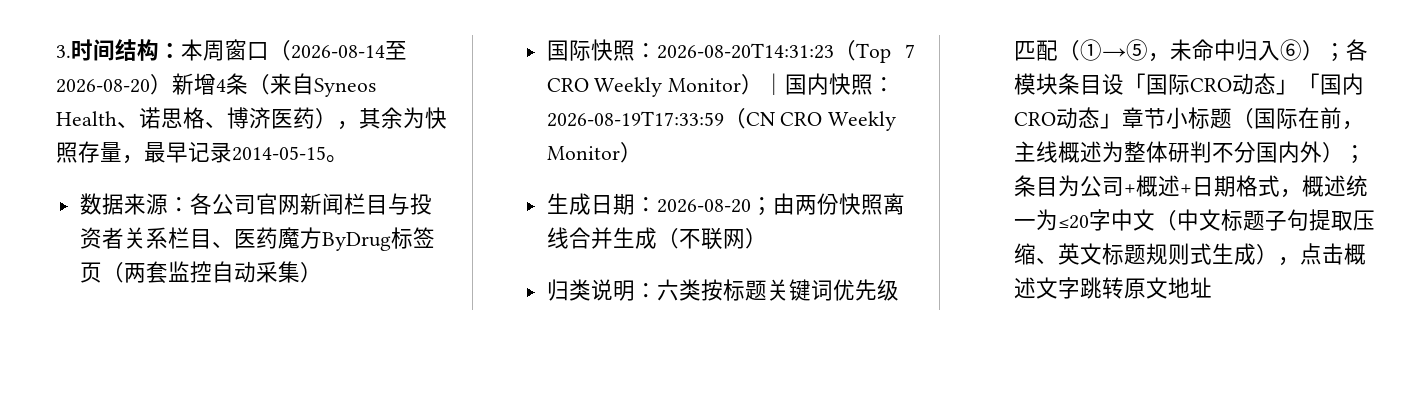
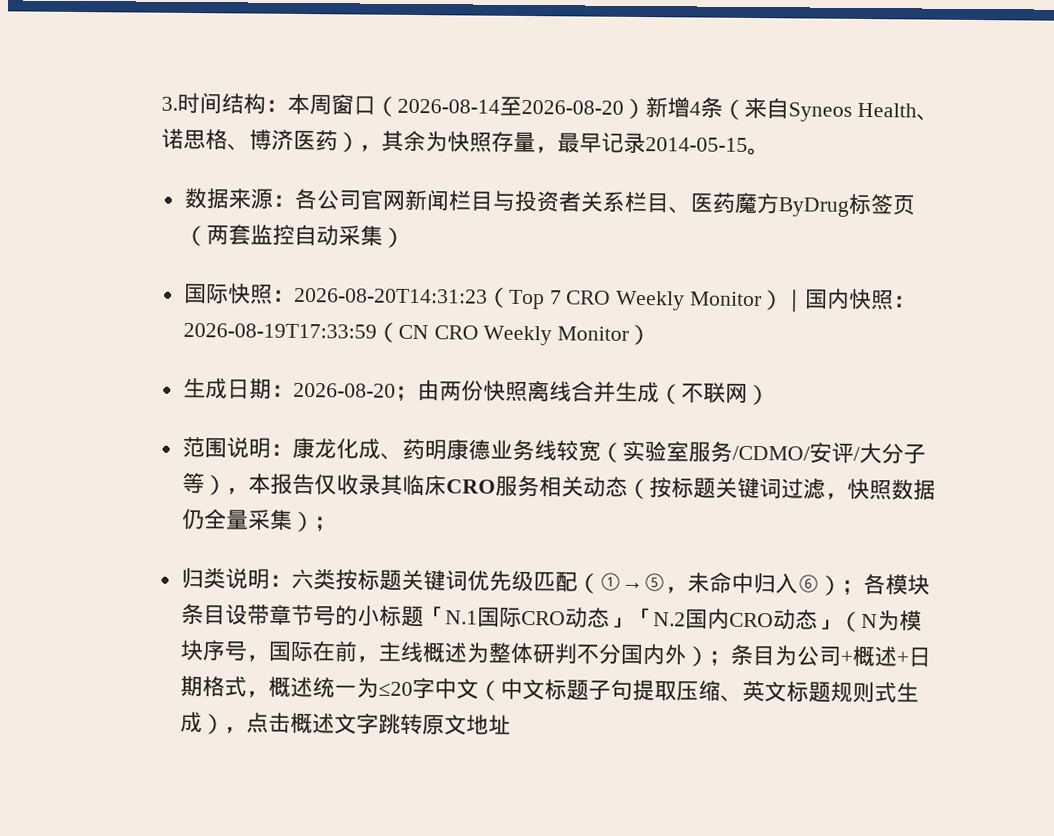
+ 范围说明：康龙化成、药明康德业务线较宽（实验室服务/CDMO/安评/大分子等），本报告仅收录其临床CRO服务相关动态（按标题关键词过滤，快照数据仍全量采集）；
- 各模块条目设「国际CRO动态」「国内CRO动态」章节小标题（国际在前，主线概述为整体研判不分国内外）；
+ 各模块条目设带章节号的小标题「N.1国际CRO动态」「N.2国内CRO动态」（N为模块序号，国际在前，主线概述为整体研判不分国内外）；

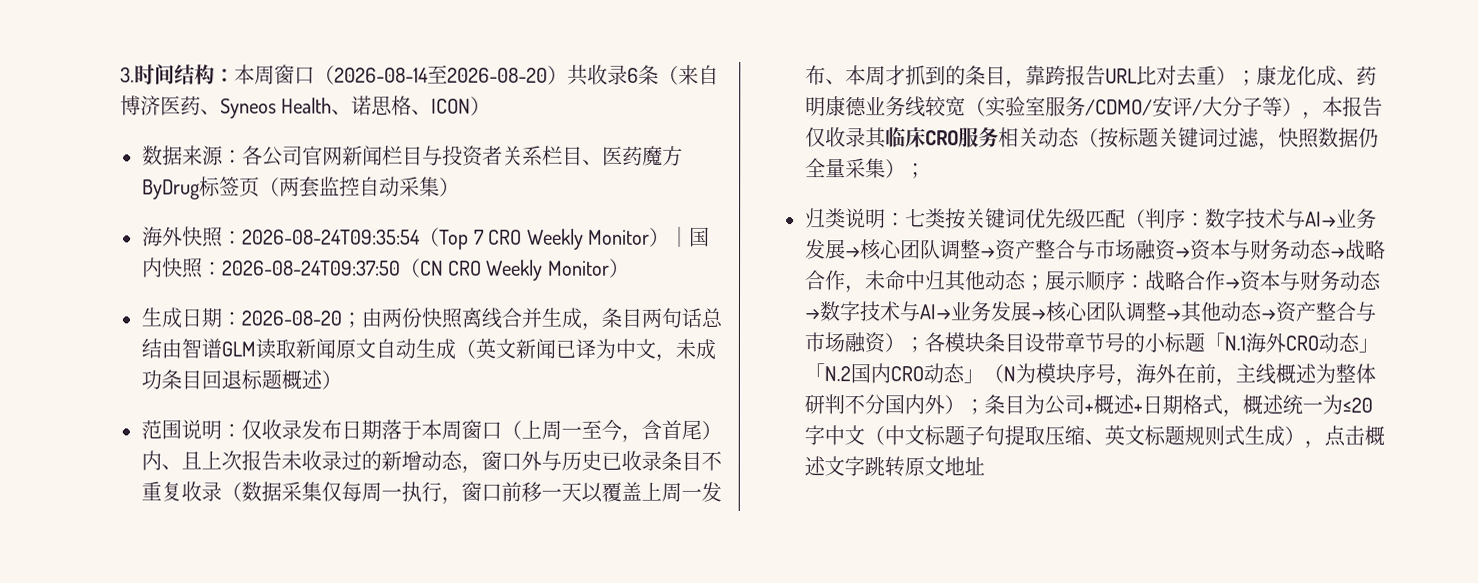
- 3.时间结构：本周窗口（2026-08-14至2026-08-20）新增4条（来自Syneos Health、诺思格、博济医药），其余为快照存量，最早记录2014-05-15。
+ 3.时间结构：本周窗口（2026-08-14至2026-08-20）共收录6条（来自博济医药、Syneos Health、诺思格、ICON）
- 国际快照：2026-08-20T14:31:23（Top 7 CRO Weekly Monitor）｜国内快照：2026-08-19T17:33:59（CN CRO Weekly Monitor）
+ 海外快照：2026-08-24T09:35:54（Top 7 CRO Weekly Monitor）｜国内快照：2026-08-24T09:37:50（CN CRO Weekly Monitor）
- 生成日期：2026-08-20；由两份快照离线合并生成（不联网）
- 范围说明：康龙化成、药明康德业务线较宽（实验室服务/CDMO/安评/大分子等），本报告仅收录其临床CRO服务相关动态（按标题关键词过滤，快照数据仍全量采集）；
+ 生成日期：2026-08-20；由两份快照离线合并生成，条目两句话总结由智谱GLM读取新闻原文自动生成（英文新闻已译为中文，未成功条目回退标题概述）
+ 范围说明：仅收录发布日期落于本周窗口（上周一至今，含首尾）内、且上次报告未收录过的新增动态，窗口外与历史已收录条目不重复收录（数据采集仅每周一执行，窗口前移一天以覆盖上周一发布、本周才抓到的条目，靠跨报告URL比对去重）；康龙化成、药明康德业务线较宽（实验室服务/CDMO/安评/大分子等），本报告仅收录其临床CRO服务相关动态（按标题关键词过滤，快照数据仍全量采集）；
- 六类按标题关键词优先级匹配（①→⑤，未命中归入⑥）；
+ 七类按关键词优先级匹配（判序：数字技术与AI→业务发展→核心团队调整→资产整合与市场融资→资本与财务动态→战略合作，未命中归其他动态；展示顺序：战略合作→资本与财务动态→数字技术与AI→业务发展→核心团队调整→其他动态→资产整合与市场融资）；
- 各模块条目设带章节号的小标题「N.1国际CRO动态」「N.2国内CRO动态」（N为模块序号，国际在前，主线概述为整体研判不分国内外）；
+ 各模块条目设带章节号的小标题「N.1海外CRO动态」「N.2国内CRO动态」（N为模块序号，海外在前，主线概述为整体研判不分国内外）；

